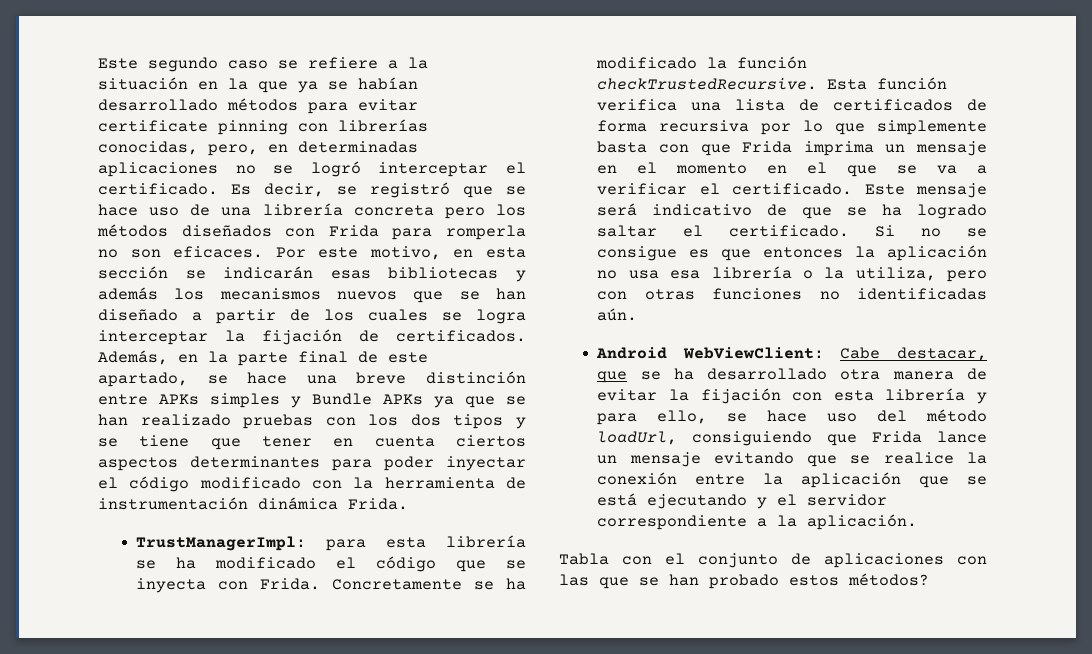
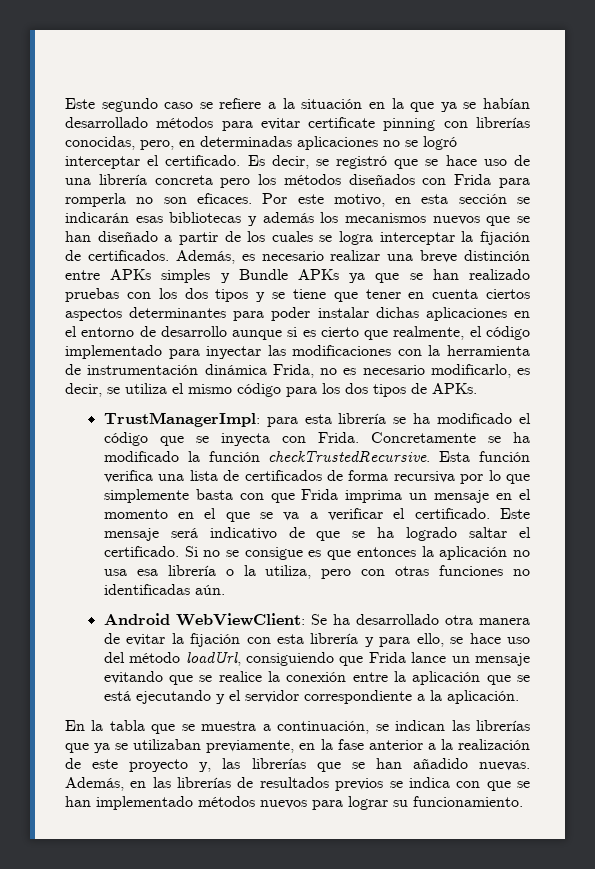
- Además, en la parte final de este apartado, se hace una breve distinción entre APKs simples y Bundle APKs ya que se han realizado pruebas con los dos tipos y se tiene que tener en cuenta ciertos aspectos determinantes para poder inyectar el código modificado con la herramienta de instrumentación dinámica Frida.
+ Además, es necesario realizar una breve distinción entre APKs simples y Bundle APKs ya que se han realizado pruebas con los dos tipos y se tiene que tener en cuenta ciertos aspectos determinantes para poder instalar dichas aplicaciones en el entorno de desarrollo aunque si es cierto que realmente, el código implementado para inyectar las modificaciones con la herramienta de instrumentación dinámica Frida, no es necesario modificarlo, es decir, se utiliza el mismo código para los dos tipos de APKs.
- Android WebViewClient: Cabe destacar, que se ha desarrollado otra manera de evitar la fijación con esta librería y para ello, se hace uso del método loadUrl, consiguiendo que Frida lance un mensaje evitando que se realice la conexión entre la aplicación que se está ejecutando y el servidor correspondiente a la aplicación.
+ Android WebViewClient: Se ha desarrollado otra manera de evitar la fijación con esta librería y para ello, se hace uso del método loadUrl, consiguiendo que Frida lance un mensaje evitando que se realice la conexión entre la aplicación que se está ejecutando y el servidor correspondiente a la aplicación.
- Tabla con el conjunto de aplicaciones con las que se han probado estos métodos?
+ En la tabla que se muestra a continuación, se indican las librerías que ya se utilizaban previamente, en la fase anterior a la realización de este proyecto y, las librerías que se han añadido nuevas. Además, en las librerías de resultados previos se indica con que se han implementado métodos nuevos para lograr su funcionamiento.

